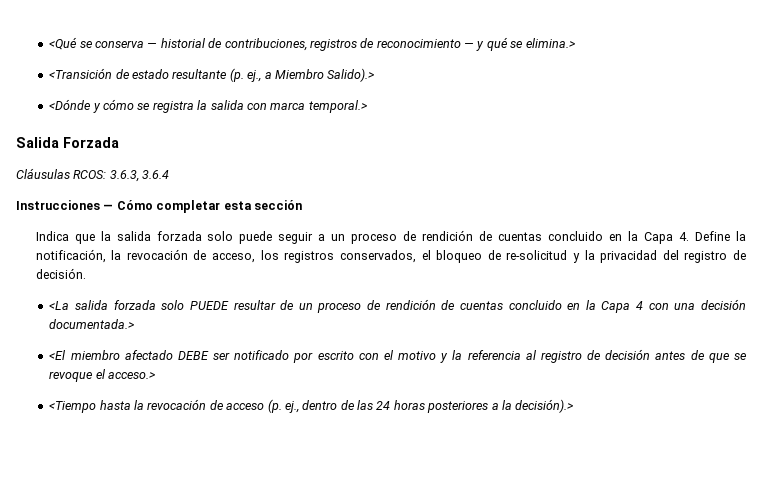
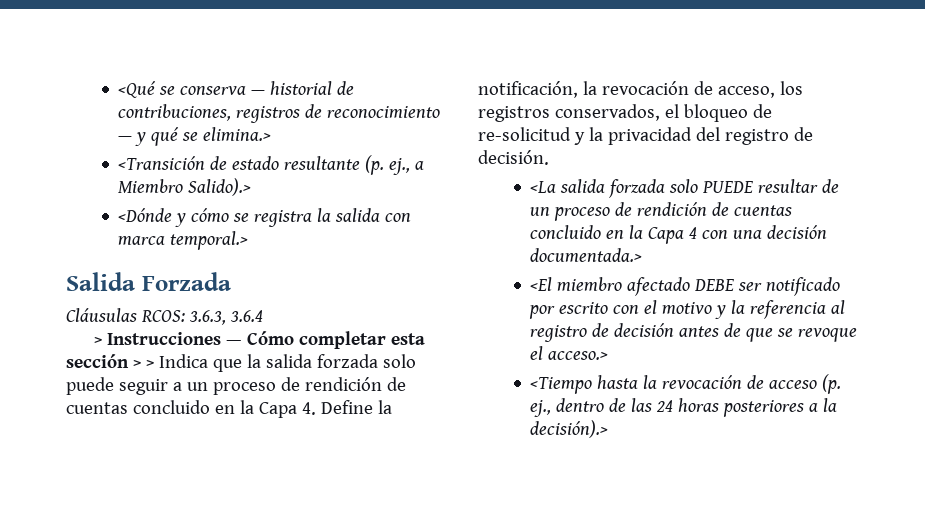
- Instrucciones — Cómo completar esta sección
- Indica que la salida forzada solo puede seguir a un proceso de rendición de cuentas concluido en la Capa 4. Define la notificación, la revocación de acceso, los registros conservados, el bloqueo de re-solicitud y la privacidad del registro de decisión.
+ > Instrucciones — Cómo completar esta sección > > Indica que la salida forzada solo puede seguir a un proceso de rendición de cuentas concluido en la Capa 4. Define la notificación, la revocación de acceso, los registros conservados, el bloqueo de re-solicitud y la privacidad del registro de decisión.

